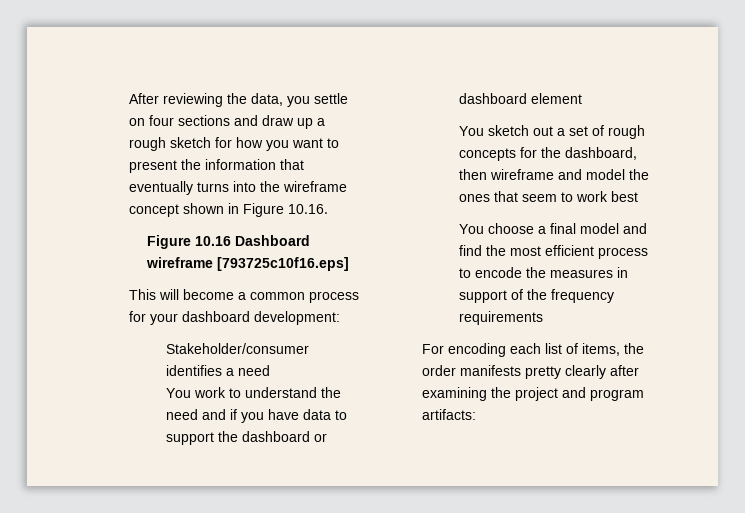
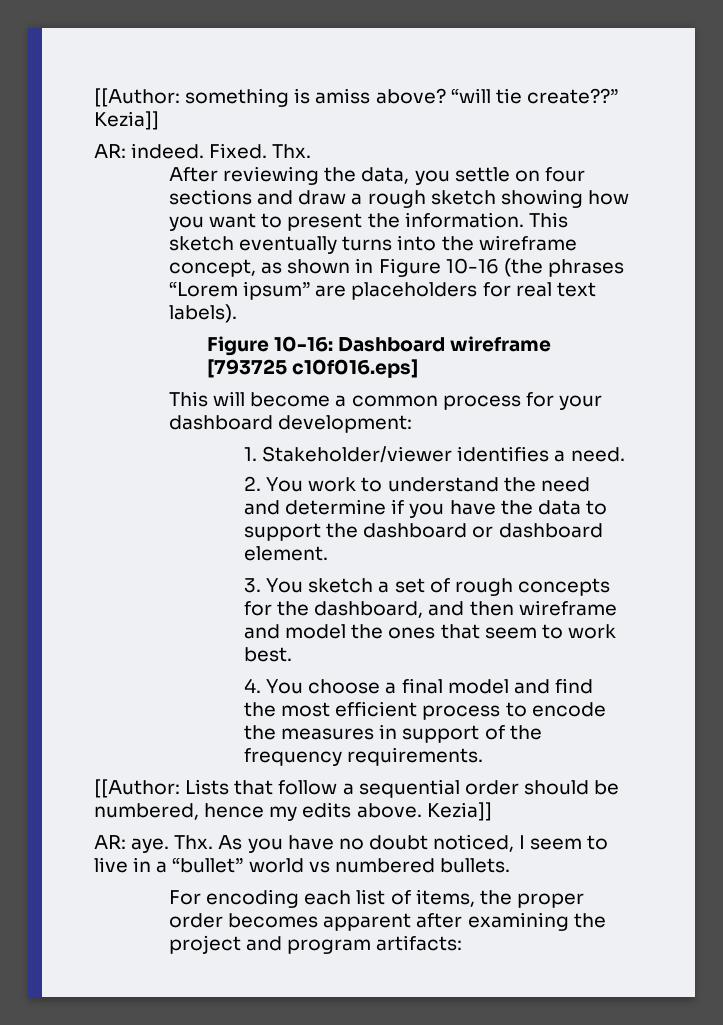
+ [[Author: something is amiss above? “will tie create??” Kezia]]
+ AR: indeed. Fixed. Thx.
- After reviewing the data, you settle on four sections and draw up a rough sketch for how you want to present the information that eventually turns into the wireframe concept shown in Figure 10.16.
- Figure 10.16 Dashboard wireframe [793725c10f16.eps]
+ After reviewing the data, you settle on four sections and draw a rough sketch showing how you want to present the information. This sketch eventually turns into the wireframe concept, as shown in Figure 10-16 (the phrases “Lorem ipsum” are placeholders for real text labels).
+ Figure 10-16: Dashboard wireframe [793725 c10f016.eps]
- Stakeholder/consumer identifies a need
- You work to understand the need and if you have data to support the dashboard or dashboard element
- You sketch out a set of rough concepts for the dashboard, then wireframe and model the ones that seem to work best
- You choose a final model and find the most efficient process to encode the measures in support of the frequency requirements
+ 1. Stakeholder/viewer identifies a need.
+ 2. You work to understand the need and determine if you have the data to support the dashboard or dashboard element.
+ 3. You sketch a set of rough concepts for the dashboard, and then wireframe and model the ones that seem to work best.
+ 4. You choose a final model and find the most efficient process to encode the measures in support of the frequency requirements.
+ [[Author: Lists that follow a sequential order should be numbered, hence my edits above. Kezia]]
+ AR: aye. Thx. As you have no doubt noticed, I seem to live in a “bullet” world vs numbered bullets.
- For encoding each list of items, the order manifests pretty clearly after examining the project and program artifacts:
+ For encoding each list of items, the proper order becomes apparent after examining the project and program artifacts:

